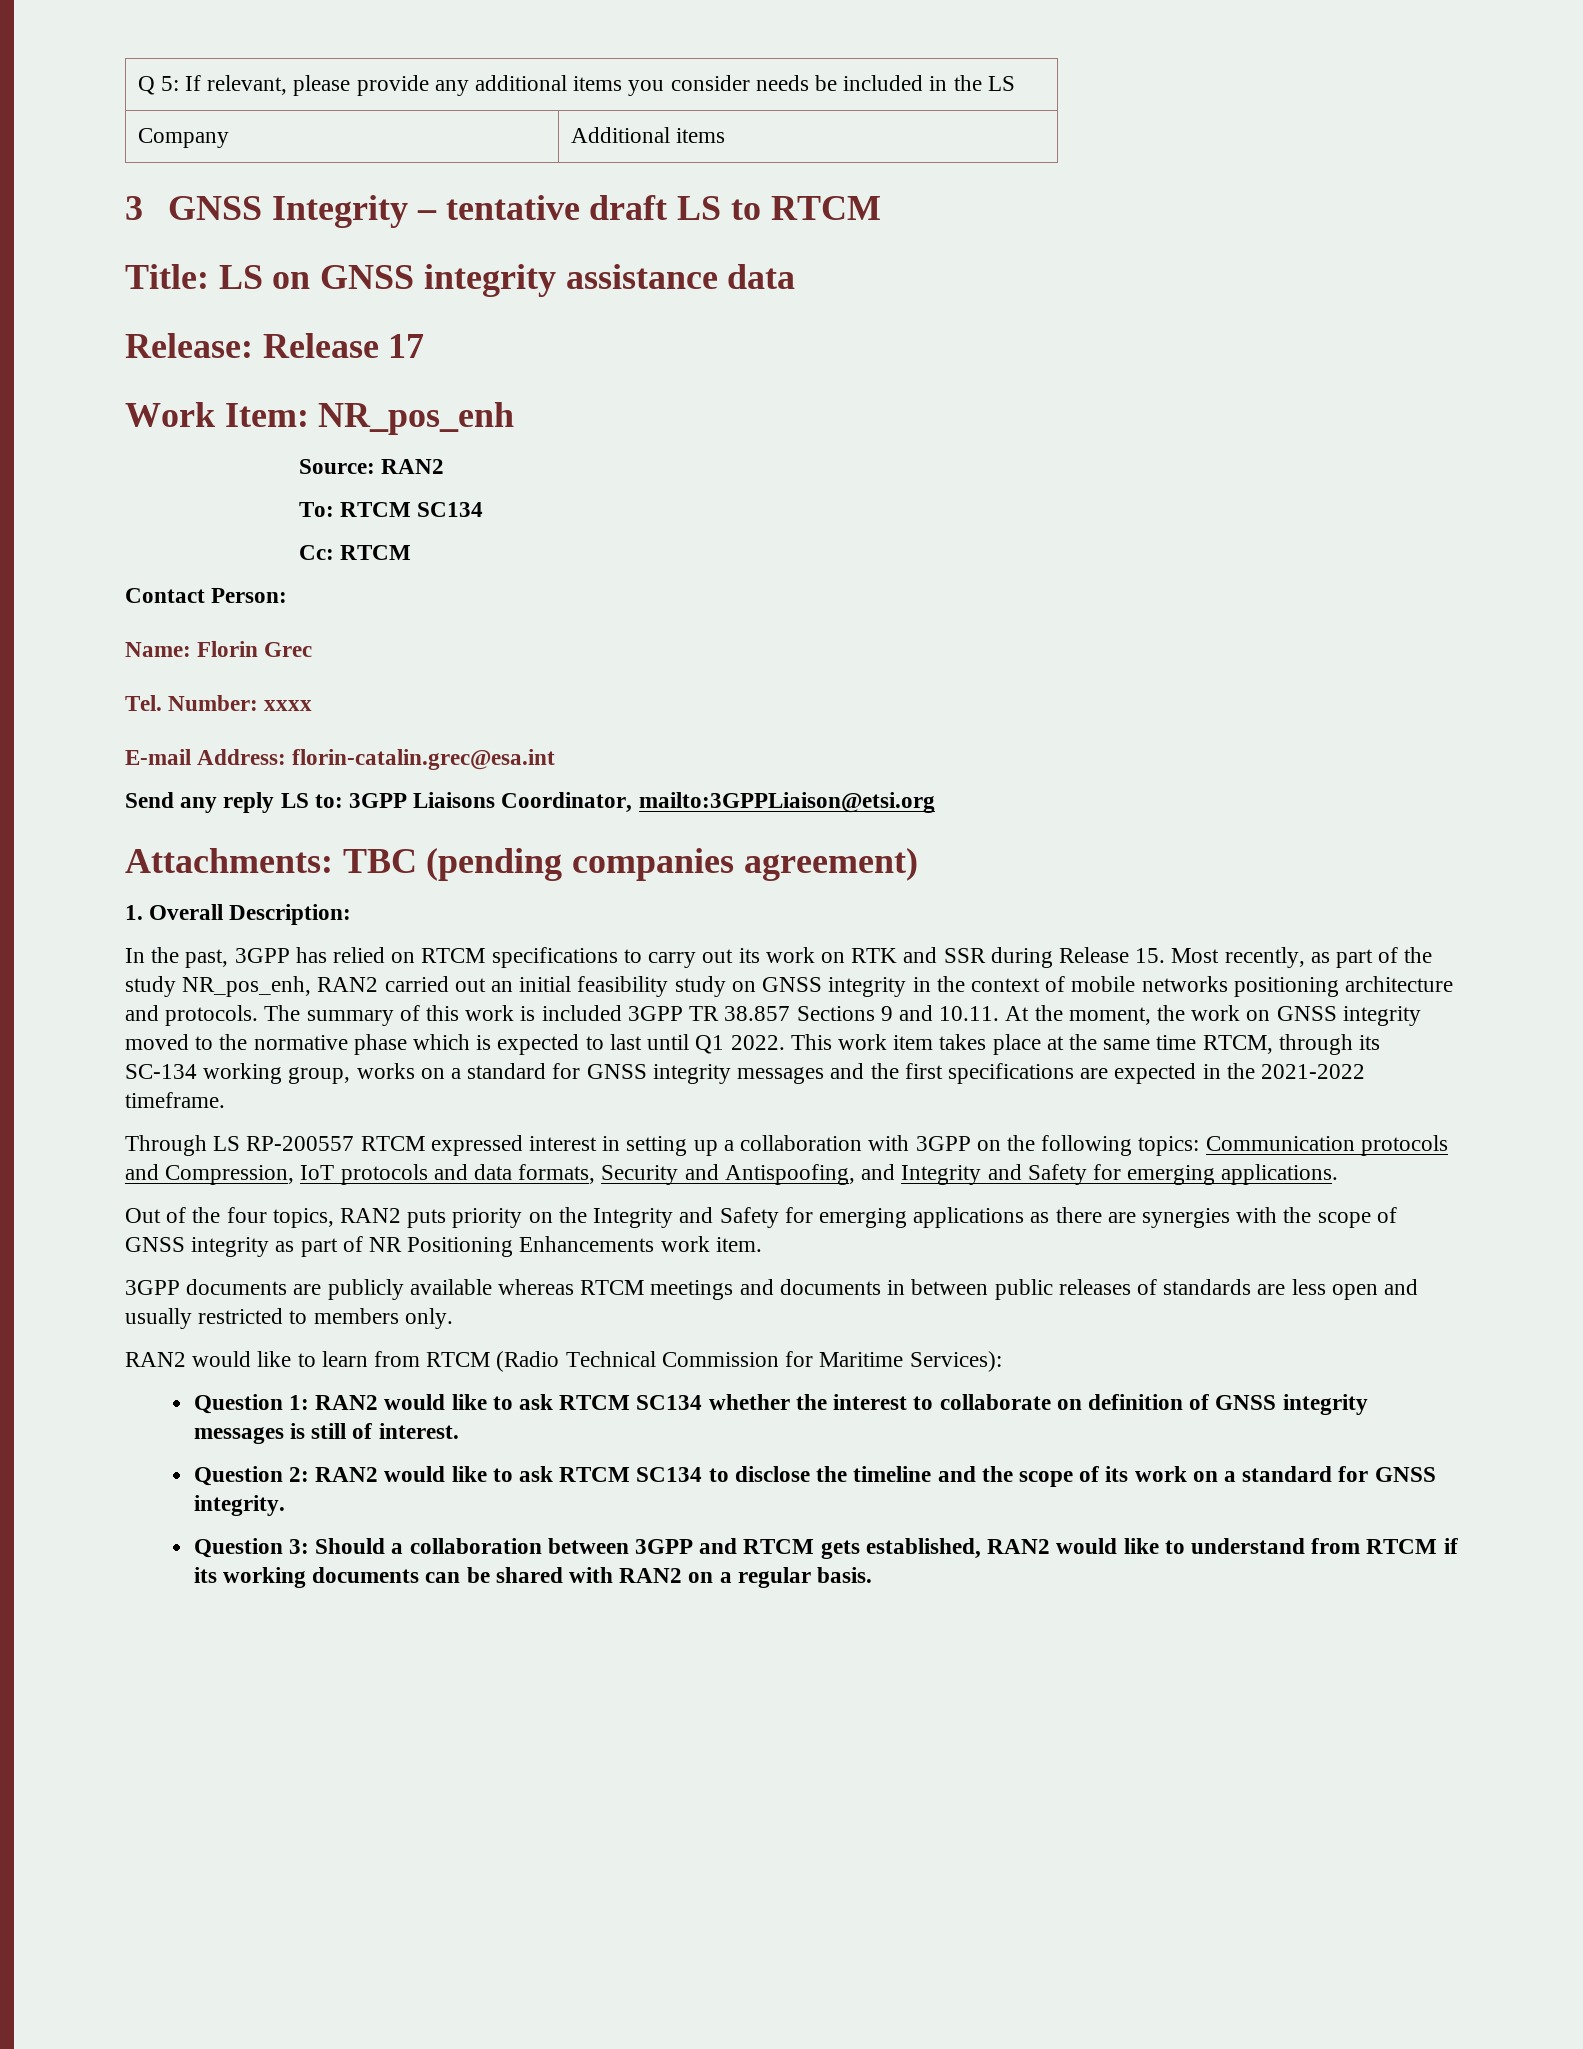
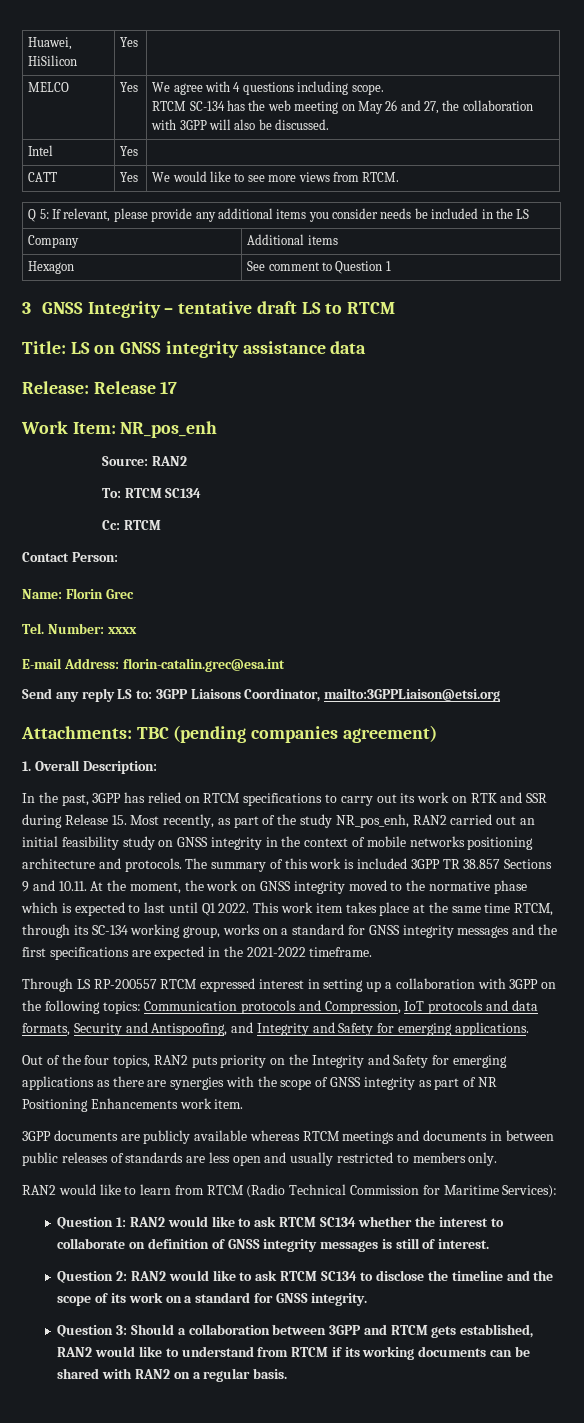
+ Huawei, HiSilicon | Yes |
+ MELCO | Yes | We agree with 4 questions including scope.
+ RTCM SC-134 has the web meeting on May 26 and 27, the collaboration with 3GPP will also be discussed.
+ Intel | Yes |
+ CATT | Yes | We would like to see more views from RTCM.
+ Hexagon | See comment to Question 1

